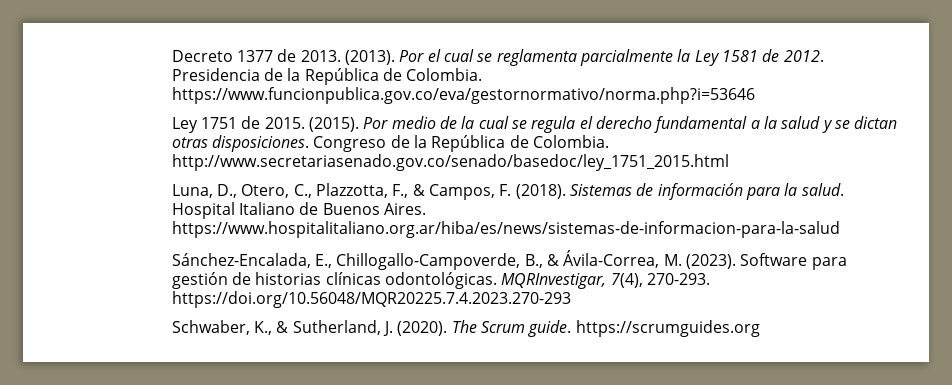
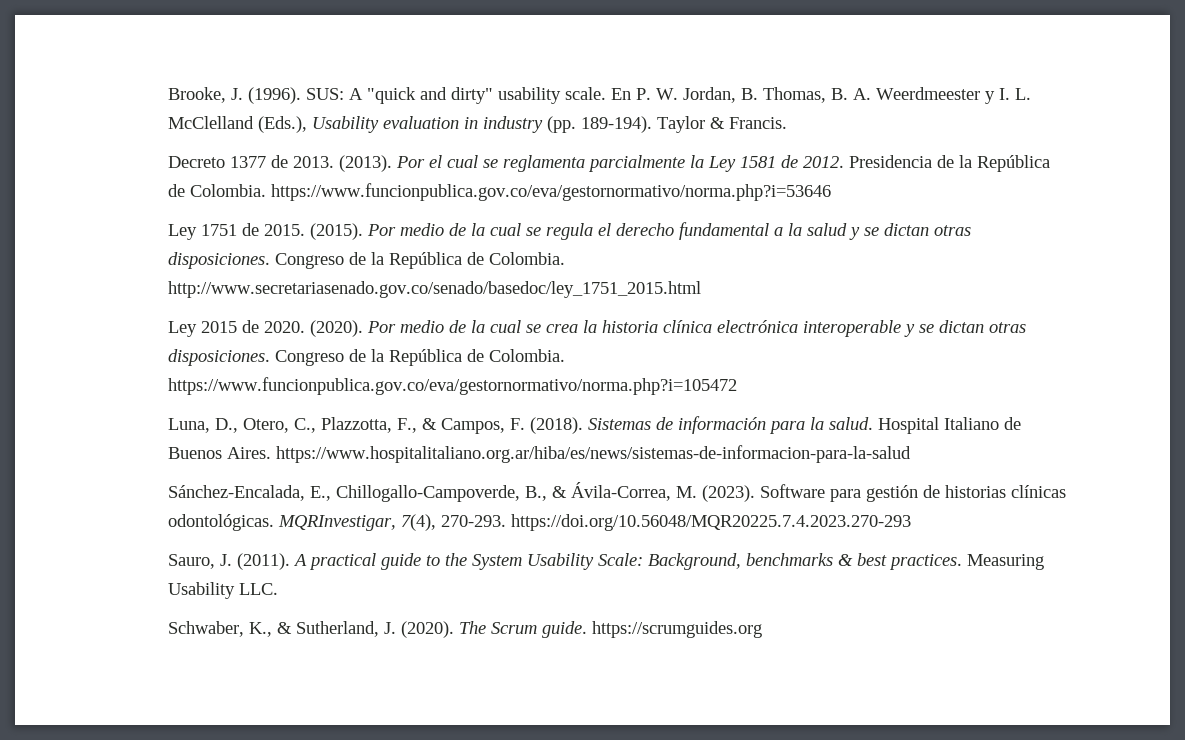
+ Brooke, J. (1996). SUS: A "quick and dirty" usability scale. En P. W. Jordan, B. Thomas, B. A. Weerdmeester y I. L. McClelland (Eds.), Usability evaluation in industry (pp. 189-194). Taylor & Francis.
+ Ley 2015 de 2020. (2020). Por medio de la cual se crea la historia clínica electrónica interoperable y se dictan otras disposiciones. Congreso de la República de Colombia. https://www.funcionpublica.gov.co/eva/gestornormativo/norma.php?i=105472
+ Sauro, J. (2011). A practical guide to the System Usability Scale: Background, benchmarks & best practices. Measuring Usability LLC.

